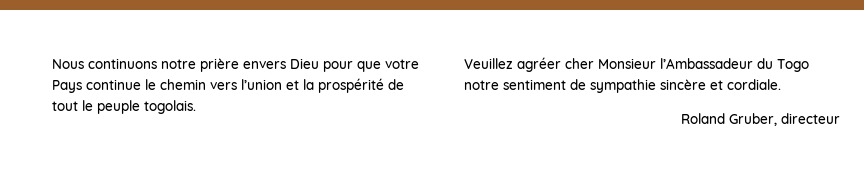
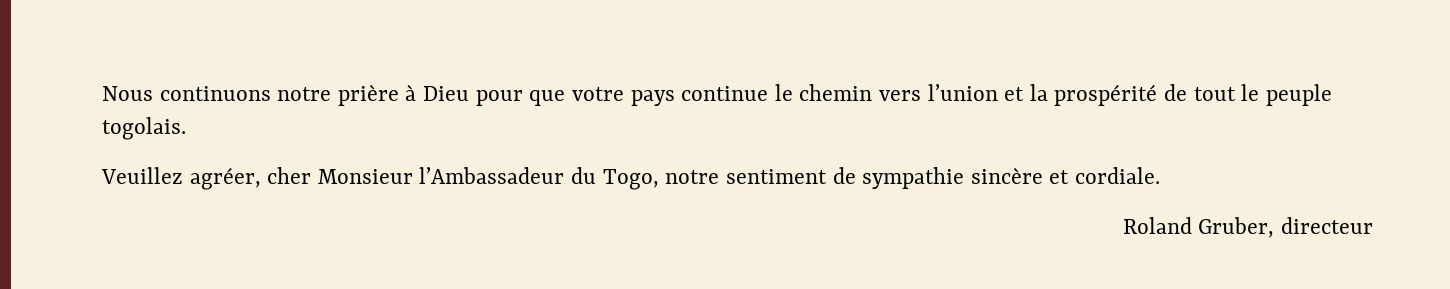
- Nous continuons notre prière envers Dieu pour que votre Pays continue le chemin vers l’union et la prospérité de tout le peuple togolais.
+ Nous continuons notre prière à Dieu pour que votre pays continue le chemin vers l’union et la prospérité de tout le peuple togolais.
- Veuillez agréer cher Monsieur l’Ambassadeur du Togo notre sentiment de sympathie sincère et cordiale.
+ Veuillez agréer, cher Monsieur l’Ambassadeur du Togo, notre sentiment de sympathie sincère et cordiale.

